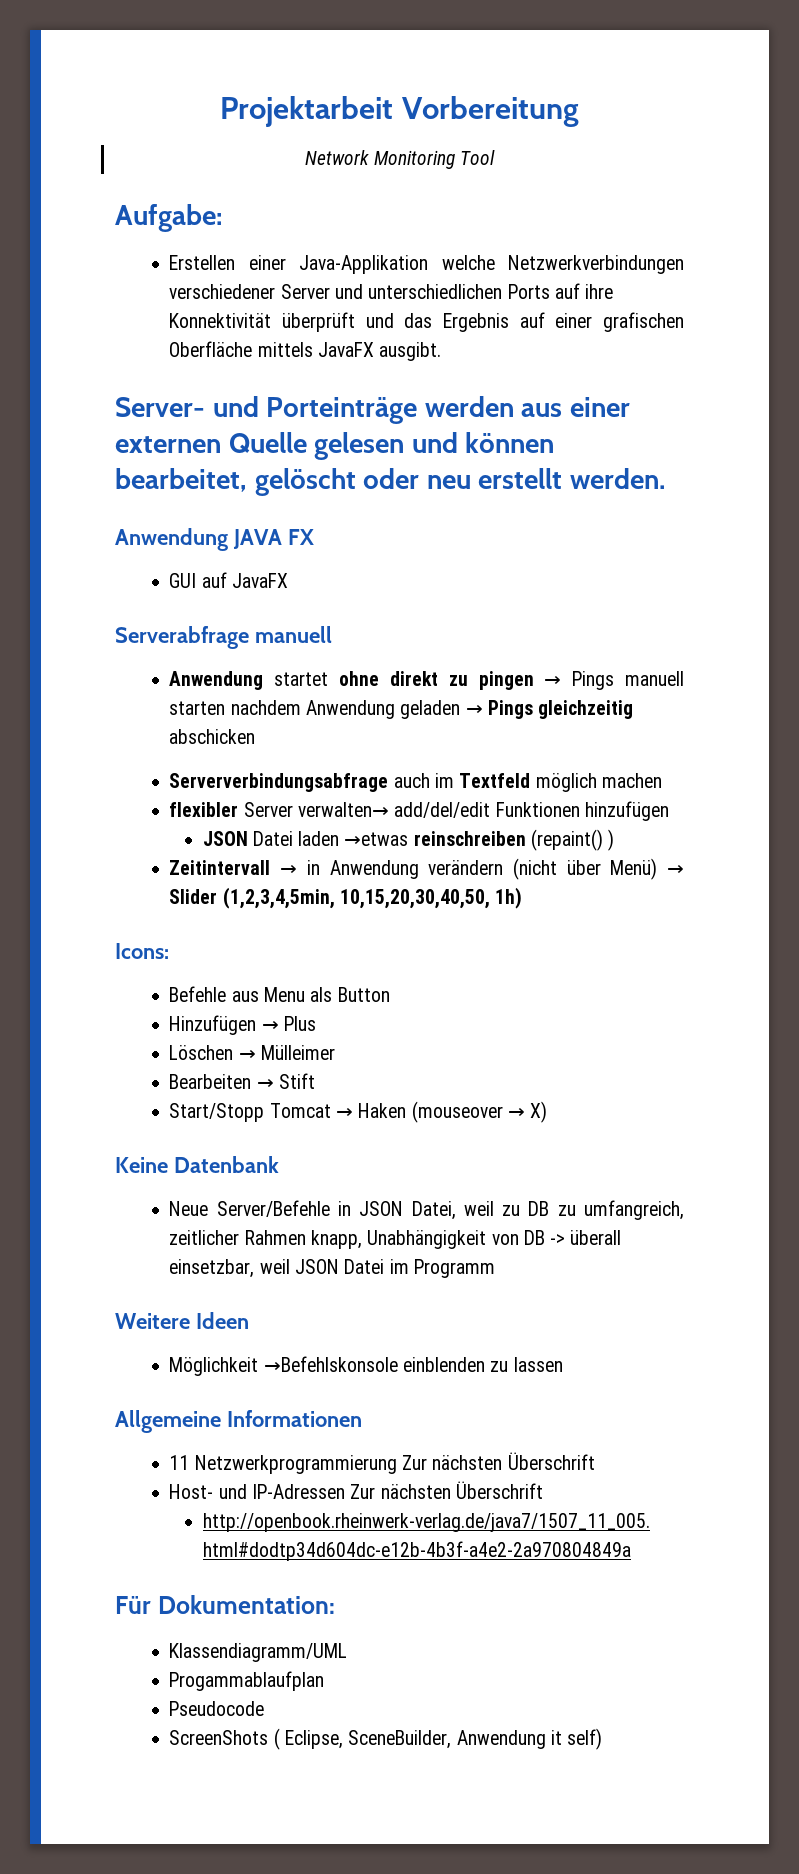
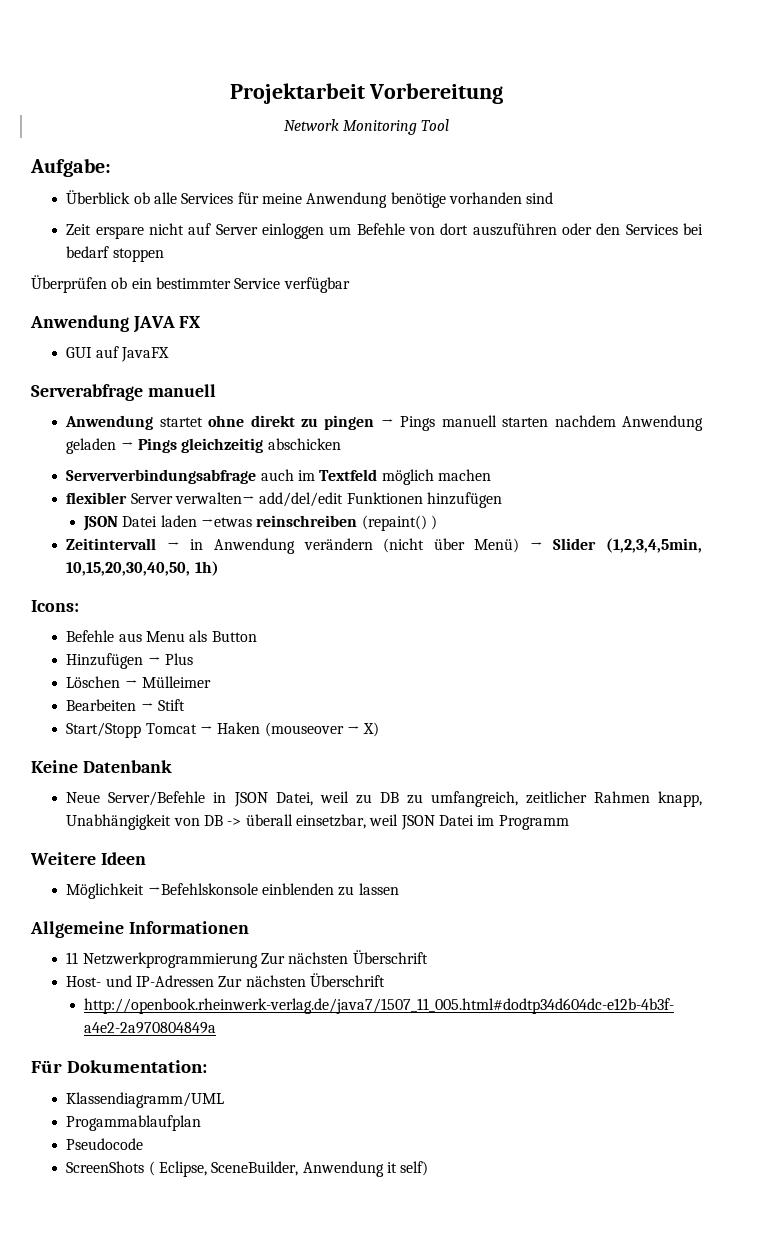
- Erstellen einer Java-Applikation welche Netzwerkverbindungen verschiedener Server und unterschiedlichen Ports auf ihre Konnektivität überprüft und das Ergebnis auf einer grafischen Oberfläche mittels JavaFX ausgibt.
- Server- und Porteinträge werden aus einer externen Quelle gelesen und können bearbeitet, gelöscht oder neu erstellt werden.
+ Überblick ob alle Services für meine Anwendung benötige vorhanden sind
+ Zeit erspare nicht auf Server einloggen um Befehle von dort auszuführen oder den Services bei bedarf stoppen
+ Überprüfen ob ein bestimmter Service verfügbar

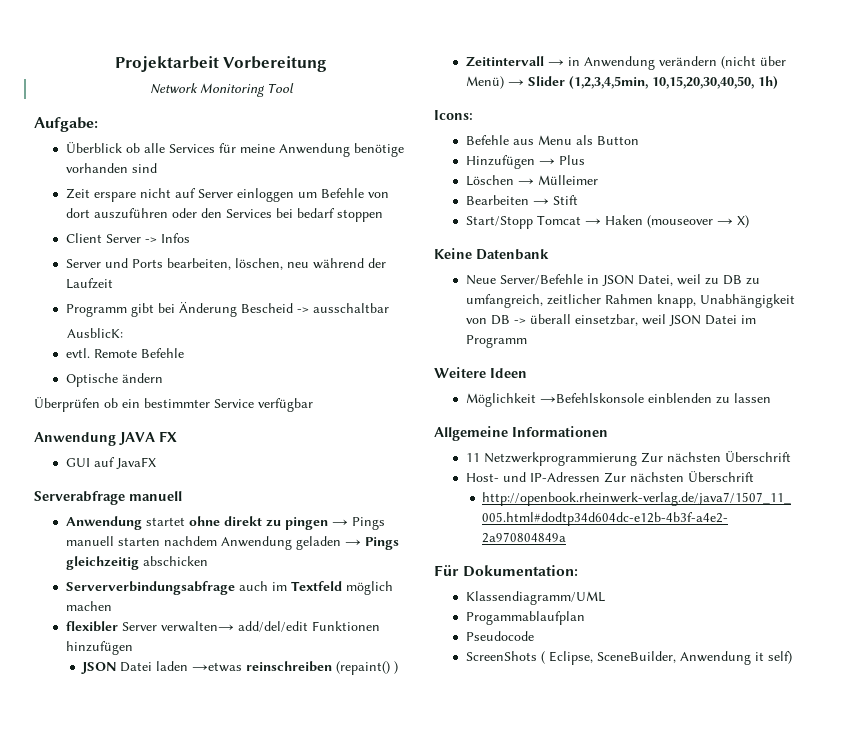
+ Client Server -> Infos
+ Server und Ports bearbeiten, löschen, neu während der Laufzeit
+ Programm gibt bei Änderung Bescheid -> ausschaltbar
+ AusblicK:
+ evtl. Remote Befehle
+ Optische ändern

